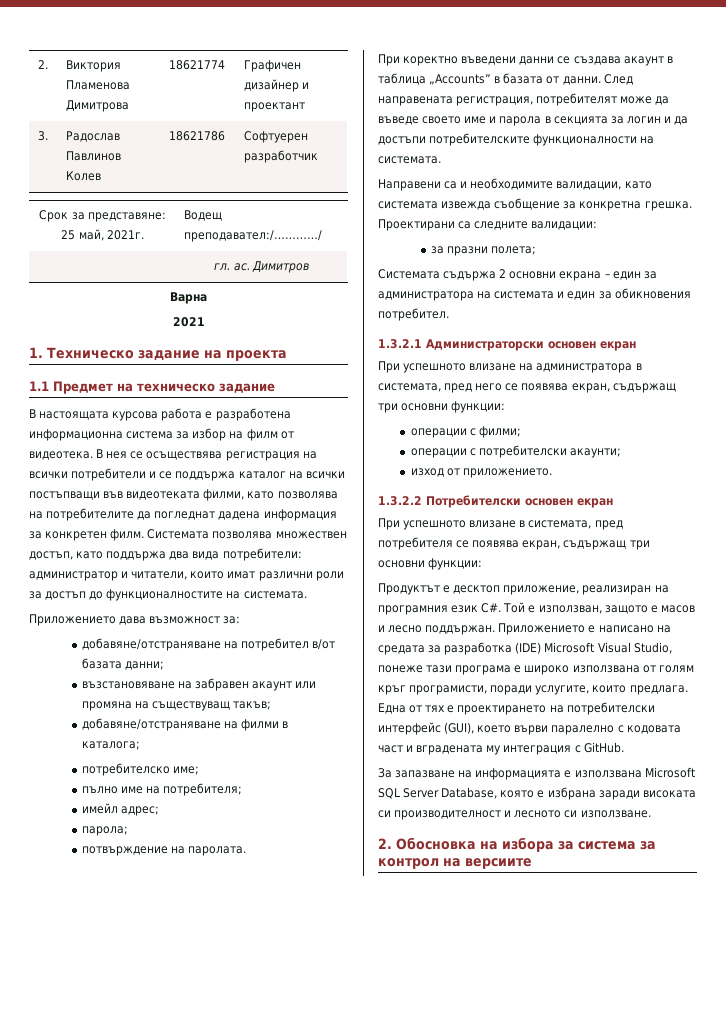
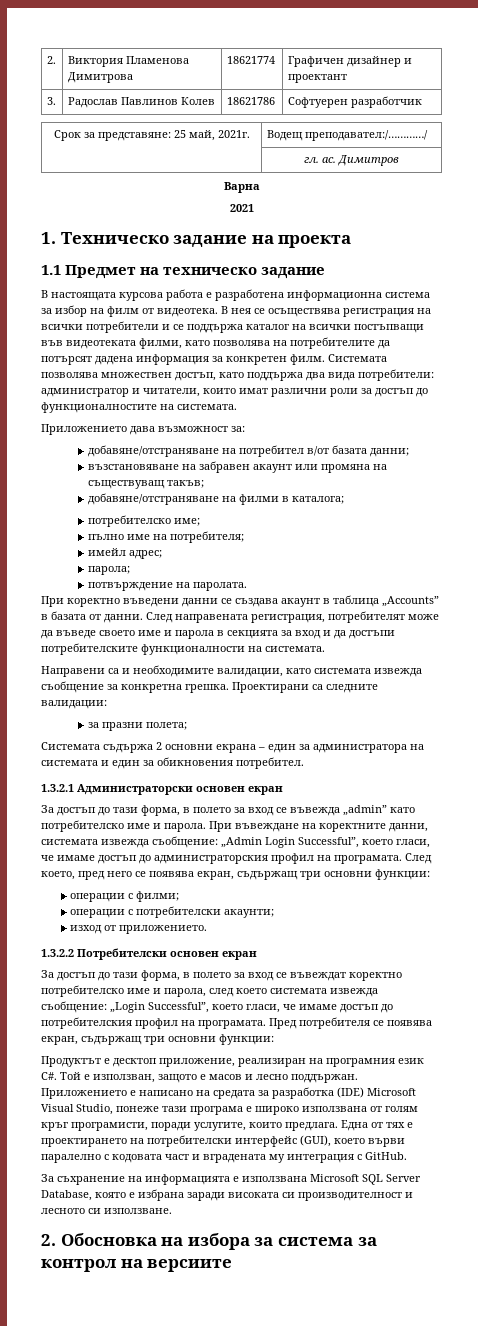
- В нея се осъществява регистрация на всички потребители и се поддържа каталог на всички постъпващи във видеотеката филми, като позволява на потребителите да погледнат дадена информация за конкретен филм.
+ В нея се осъществява регистрация на всички потребители и се поддържа каталог на всички постъпващи във видеотеката филми, като позволява на потребителите да потърсят дадена информация за конкретен филм.
- След направената регистрация, потребителят може да въведе своето име и парола в секцията за логин и да достъпи потребителските функционалности на системата.
+ След направената регистрация, потребителят може да въведе своето име и парола в секцията за вход и да достъпи потребителските функционалности на системата.
- При успешното влизане на администратора в системата, пред него се появява екран, съдържащ три основни функции:
+ За достъп до тази форма, в полето за вход се въвежда „admin” като потребителско име и парола. При въвеждане на коректните данни, системата извежда съобщение: „Admin Login Successful”, което гласи, че имаме достъп до администраторския профил на програмата. След което, пред него се появява екран, съдържащ три основни функции:
- При успешното влизане в системата, пред потребителя се появява екран, съдържащ три основни функции:
+ За достъп до тази форма, в полето за вход се въвеждат коректно потребителско име и парола, след което системата извежда съобщение: „Login Successful”, което гласи, че имаме достъп до потребителския профил на програмата. Пред потребителя се появява екран, съдържащ три основни функции:
- За запазване на информацията е използвана Microsoft SQL Server Database, която е избрана заради високата си производителност и лесното си използване.
+ За съхранение на информацията е използвана Microsoft SQL Server Database, която е избрана заради високата си производителност и лесното си използване.

